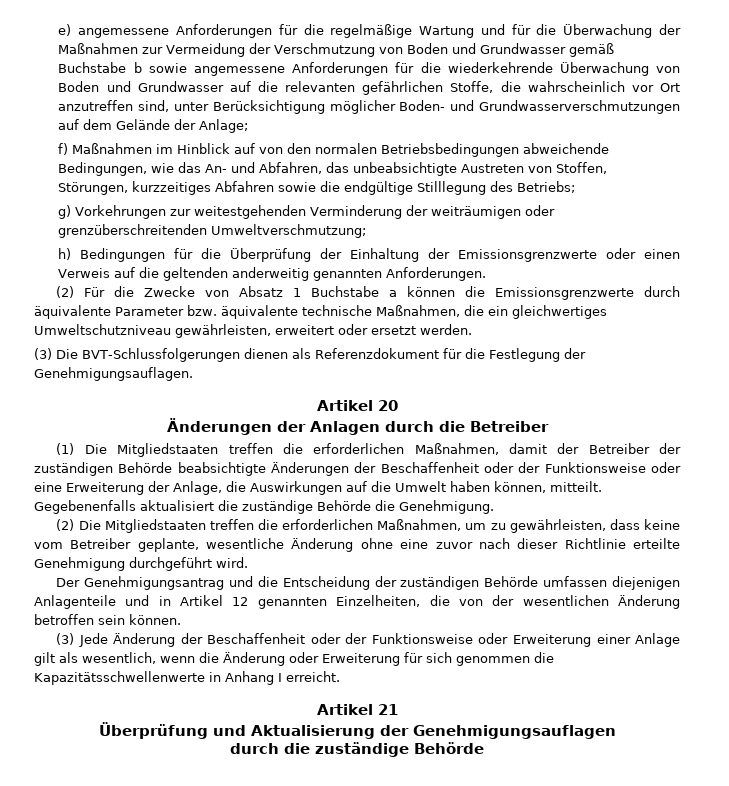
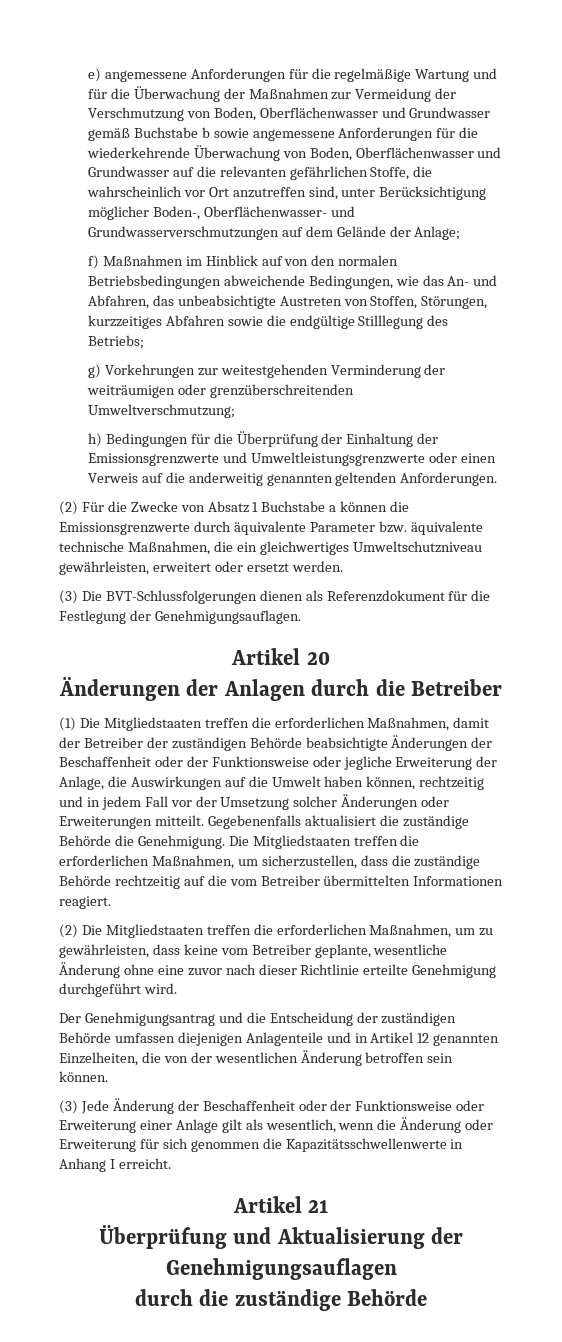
- e) angemessene Anforderungen für die regelmäßige Wartung und für die Überwachung der Maßnahmen zur Vermeidung der Verschmutzung von Boden und Grundwasser gemäß Buchstabe b sowie angemessene Anforderungen für die wiederkehrende Überwachung von Boden und Grundwasser auf die relevanten gefährlichen Stoffe, die wahrscheinlich vor Ort anzutreffen sind, unter Berücksichtigung möglicher Boden- und Grundwasserverschmutzungen auf dem Gelände der Anlage;
+ e) angemessene Anforderungen für die regelmäßige Wartung und für die Überwachung der Maßnahmen zur Vermeidung der Verschmutzung von Boden, Oberflächenwasser und Grundwasser gemäß Buchstabe b sowie angemessene Anforderungen für die wiederkehrende Überwachung von Boden, Oberflächenwasser und Grundwasser auf die relevanten gefährlichen Stoffe, die wahrscheinlich vor Ort anzutreffen sind, unter Berücksichtigung möglicher Boden-, Oberflächenwasser- und Grundwasserverschmutzungen auf dem Gelände der Anlage;
- h) Bedingungen für die Überprüfung der Einhaltung der Emissionsgrenzwerte oder einen Verweis auf die geltenden anderweitig genannten Anforderungen.
+ h) Bedingungen für die Überprüfung der Einhaltung der Emissionsgrenzwerte und Umweltleistungsgrenzwerte oder einen Verweis auf die anderweitig genannten geltenden Anforderungen.
- (1) Die Mitgliedstaaten treffen die erforderlichen Maßnahmen, damit der Betreiber der zuständigen Behörde beabsichtigte Änderungen der Beschaffenheit oder der Funktionsweise oder eine Erweiterung der Anlage, die Auswirkungen auf die Umwelt haben können, mitteilt.
+ (1) Die Mitgliedstaaten treffen die erforderlichen Maßnahmen, damit der Betreiber der zuständigen Behörde beabsichtigte Änderungen der Beschaffenheit oder der Funktionsweise oder jegliche Erweiterung der Anlage, die Auswirkungen auf die Umwelt haben können, rechtzeitig und in jedem Fall vor der Umsetzung solcher Änderungen oder Erweiterungen mitteilt.
+ Die Mitgliedstaaten treffen die erforderlichen Maßnahmen, um sicherzustellen, dass die zuständige Behörde rechtzeitig auf die vom Betreiber übermittelten Informationen reagiert.

